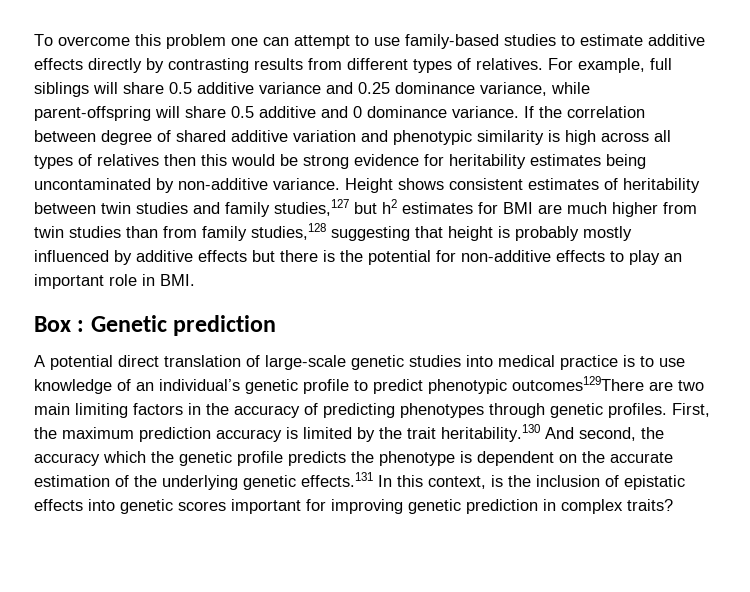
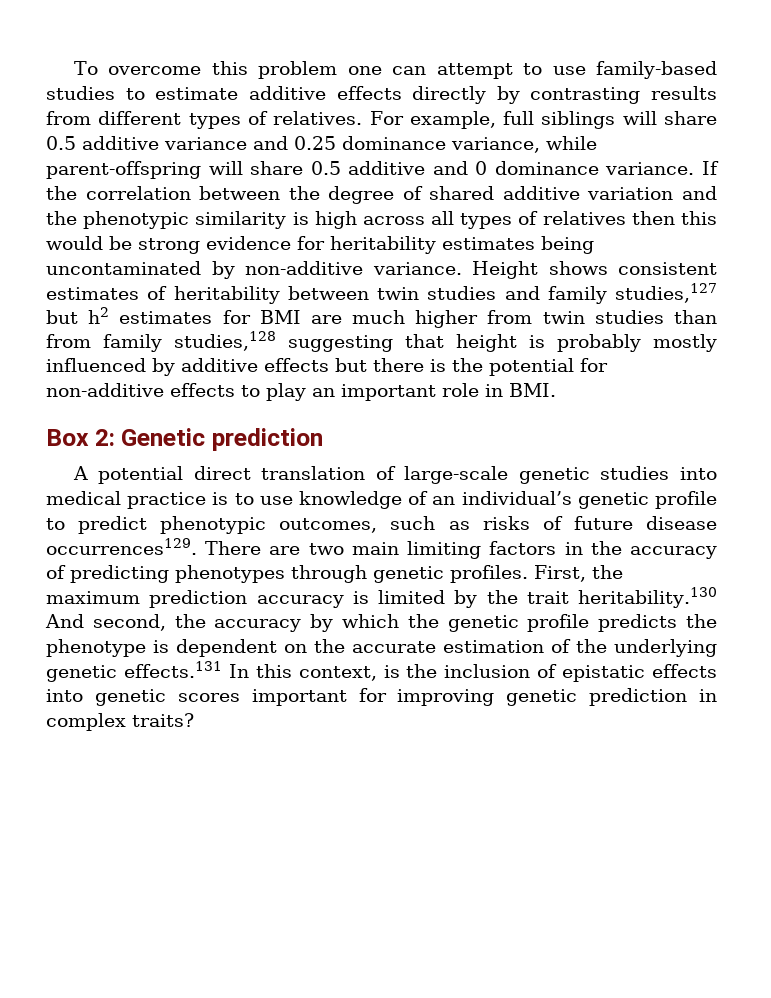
- If the correlation between degree of shared additive variation and phenotypic similarity is high across all types of relatives then this would be strong evidence for heritability estimates being uncontaminated by non-additive variance.
+ If the correlation between the degree of shared additive variation and the phenotypic similarity is high across all types of relatives then this would be strong evidence for heritability estimates being uncontaminated by non-additive variance.
- Box : Genetic prediction
+ Box 2: Genetic prediction
- A potential direct translation of large-scale genetic studies into medical practice is to use knowledge of an individual’s genetic profile to predict phenotypic outcomes129There are two main limiting factors in the accuracy of predicting phenotypes through genetic profiles.
+ A potential direct translation of large-scale genetic studies into medical practice is to use knowledge of an individual’s genetic profile to predict phenotypic outcomes, such as risks of future disease occurrences129. There are two main limiting factors in the accuracy of predicting phenotypes through genetic profiles.
- First, the maximum prediction accuracy is limited by the trait heritability.130 And second, the accuracy which the genetic profile predicts the phenotype is dependent on the accurate estimation of the underlying genetic effects.131 In this context, is the inclusion of epistatic effects into genetic scores important for improving genetic prediction in complex traits?
+ First, the maximum prediction accuracy is limited by the trait heritability.130 And second, the accuracy by which the genetic profile predicts the phenotype is dependent on the accurate estimation of the underlying genetic effects.131 In this context, is the inclusion of epistatic effects into genetic scores important for improving genetic prediction in complex traits?

